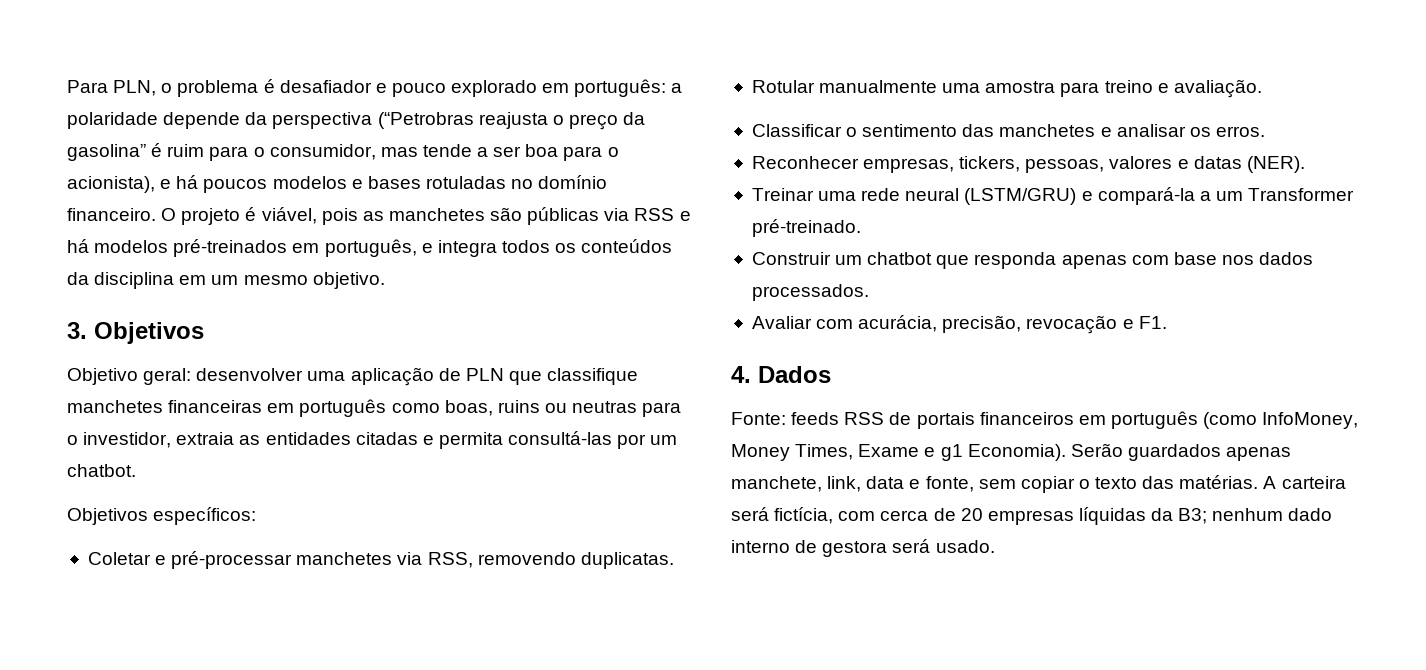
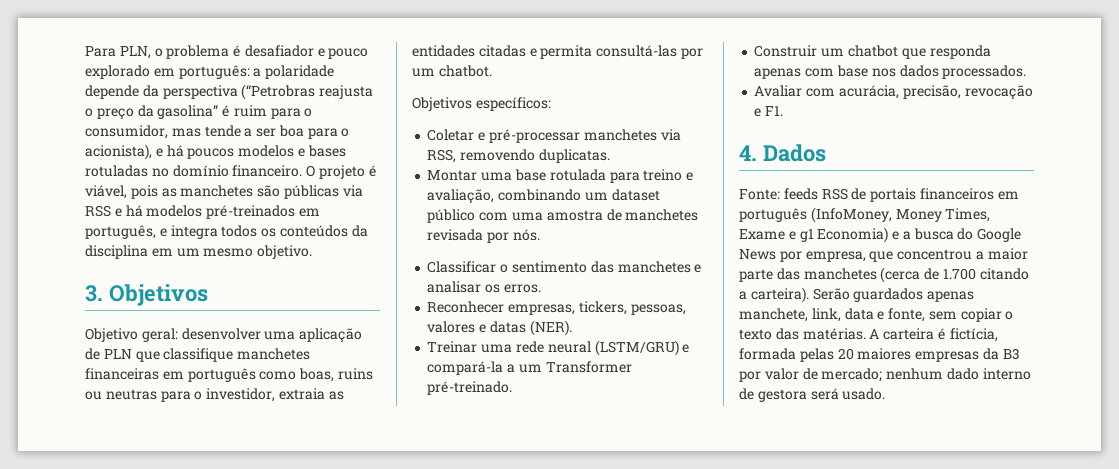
- Rotular manualmente uma amostra para treino e avaliação.
+ Montar uma base rotulada para treino e avaliação, combinando um dataset público com uma amostra de manchetes revisada por nós.
- Fonte: feeds RSS de portais financeiros em português (como InfoMoney, Money Times, Exame e g1 Economia).
+ Fonte: feeds RSS de portais financeiros em português (InfoMoney, Money Times, Exame e g1 Economia) e a busca do Google News por empresa, que concentrou a maior parte das manchetes (cerca de 1.700 citando a carteira).
- A carteira será fictícia, com cerca de 20 empresas líquidas da B3; nenhum dado interno de gestora será usado.
+ A carteira é fictícia, formada pelas 20 maiores empresas da B3 por valor de mercado; nenhum dado interno de gestora será usado.

